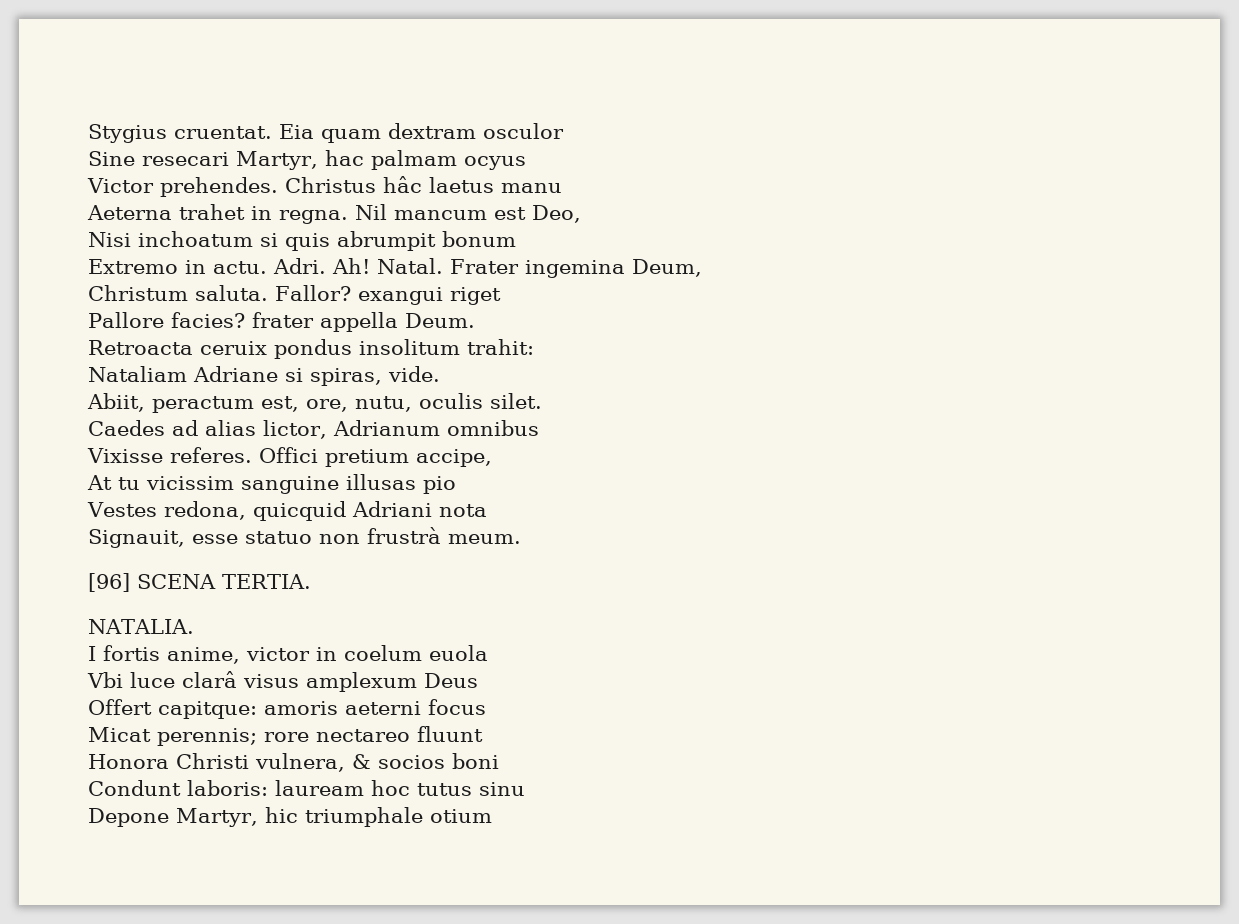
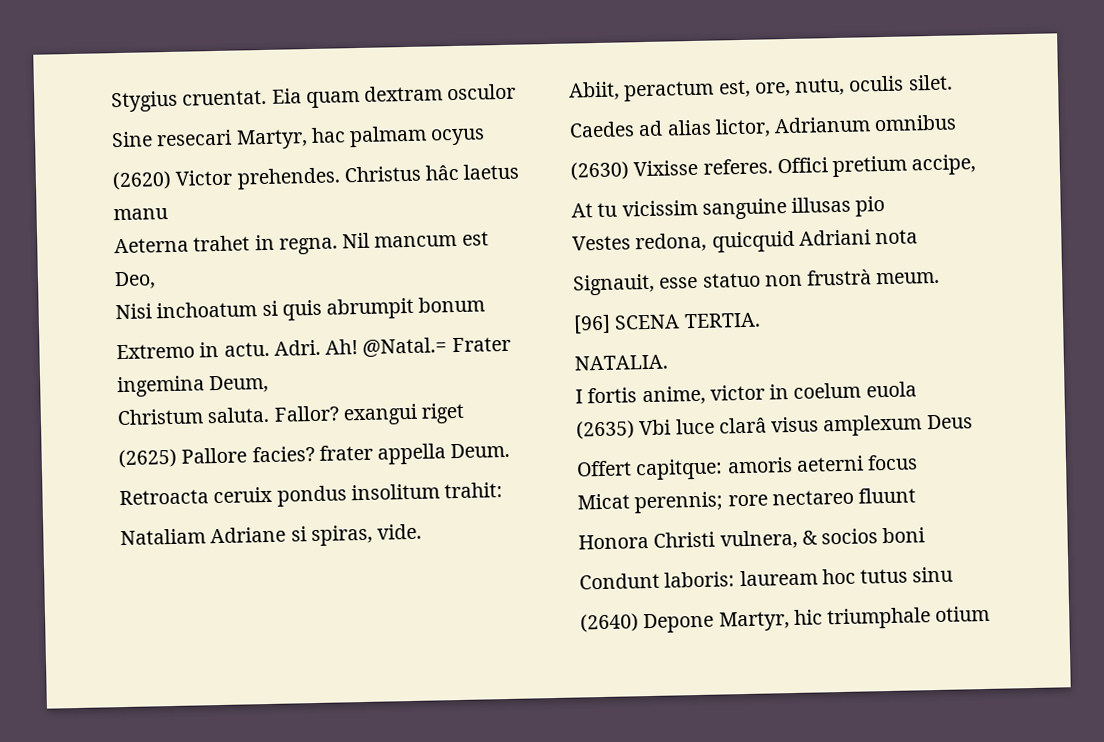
- Victor prehendes.
+ (2620) Victor prehendes.
- Natal. Frater ingemina Deum,
+ @Natal.= Frater ingemina Deum,
- Pallore facies? frater appella Deum.
+ (2625) Pallore facies? frater appella Deum.
- Vixisse referes.
+ (2630) Vixisse referes.
- Vbi luce clarâ visus amplexum Deus
+ (2635) Vbi luce clarâ visus amplexum Deus
- Depone Martyr, hic triumphale otium
+ (2640) Depone Martyr, hic triumphale otium

